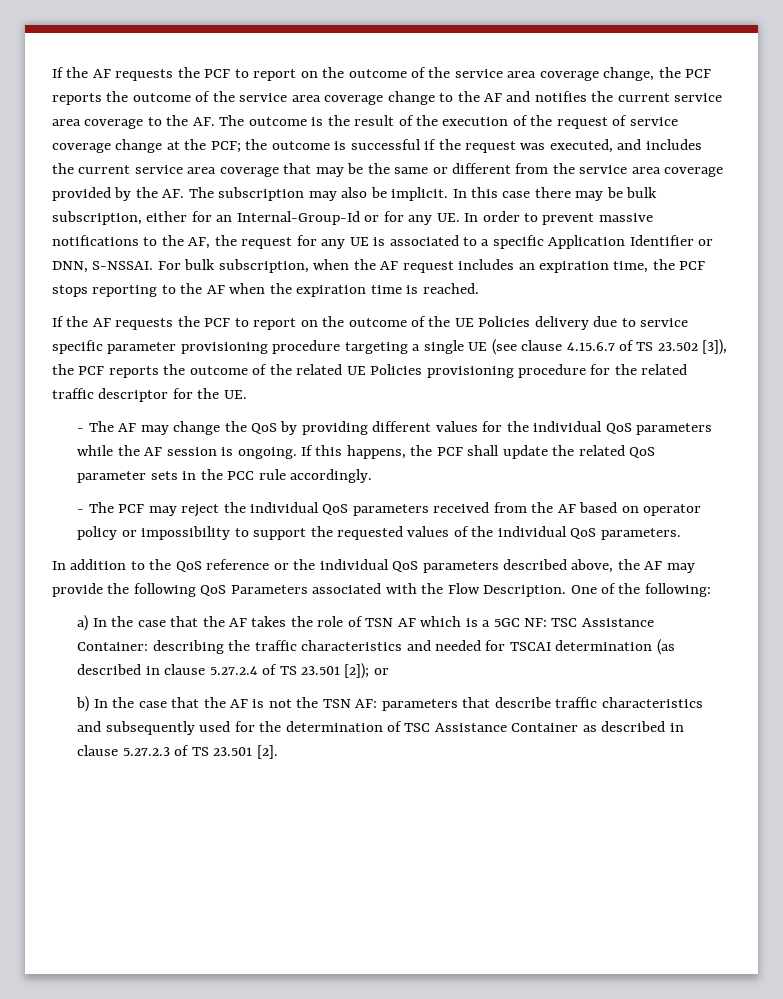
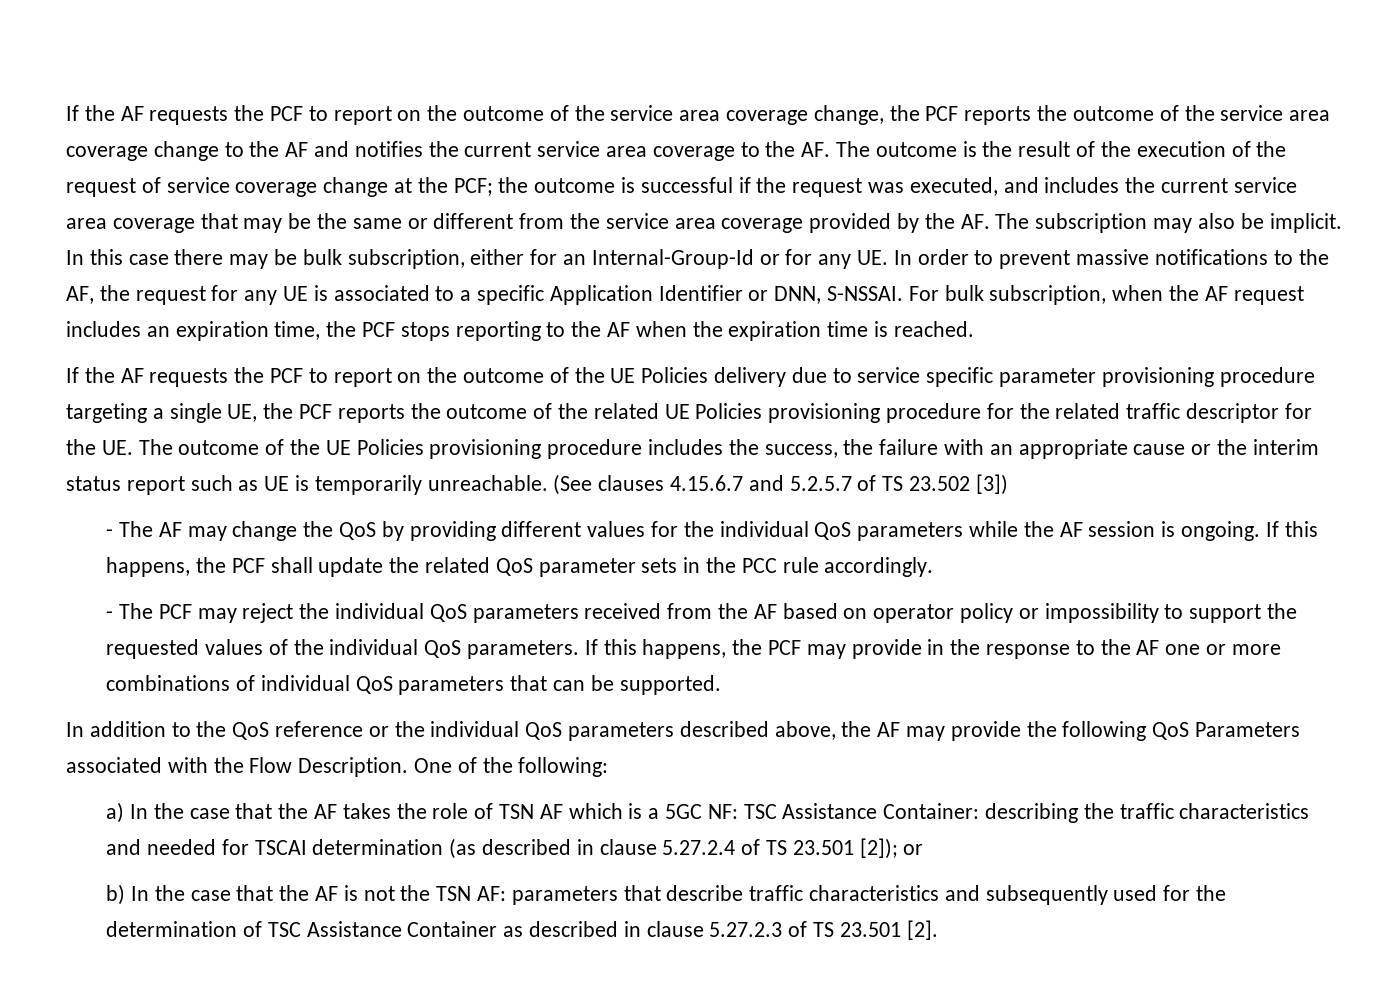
- If the AF requests the PCF to report on the outcome of the UE Policies delivery due to service specific parameter provisioning procedure targeting a single UE (see clause 4.15.6.7 of TS 23.502 [3]), the PCF reports the outcome of the related UE Policies provisioning procedure for the related traffic descriptor for the UE.
+ If the AF requests the PCF to report on the outcome of the UE Policies delivery due to service specific parameter provisioning procedure targeting a single UE, the PCF reports the outcome of the related UE Policies provisioning procedure for the related traffic descriptor for the UE. The outcome of the UE Policies provisioning procedure includes the success, the failure with an appropriate cause or the interim status report such as UE is temporarily unreachable. (See clauses 4.15.6.7 and 5.2.5.7 of TS 23.502 [3])
+ If this happens, the PCF may provide in the response to the AF one or more combinations of individual QoS parameters that can be supported.

